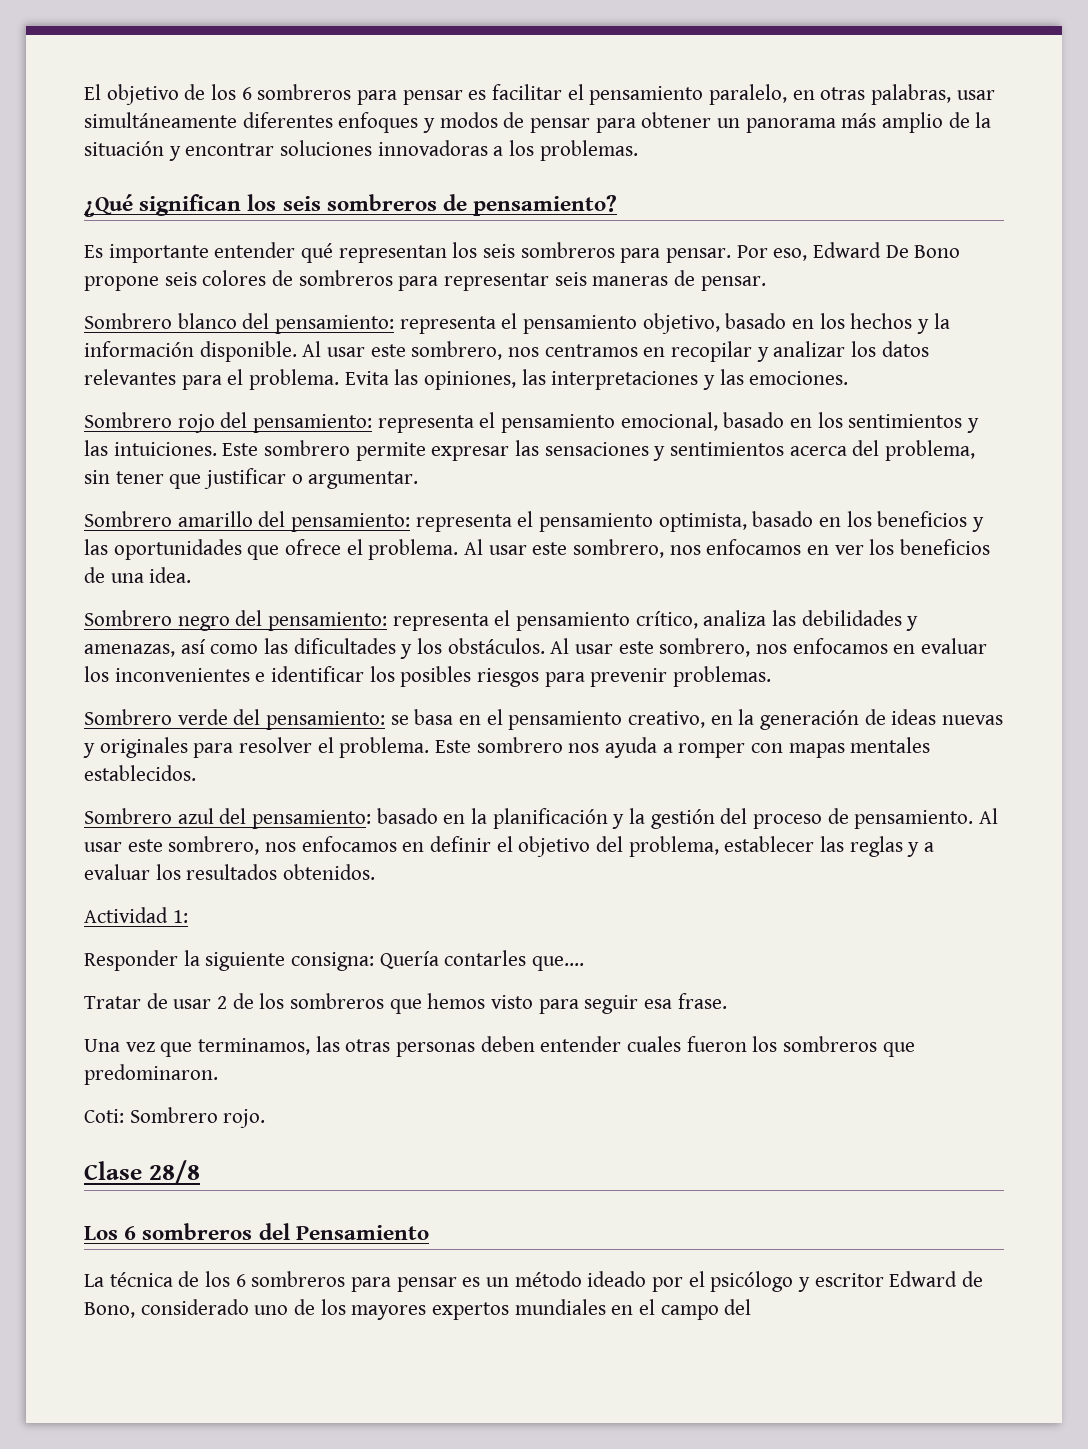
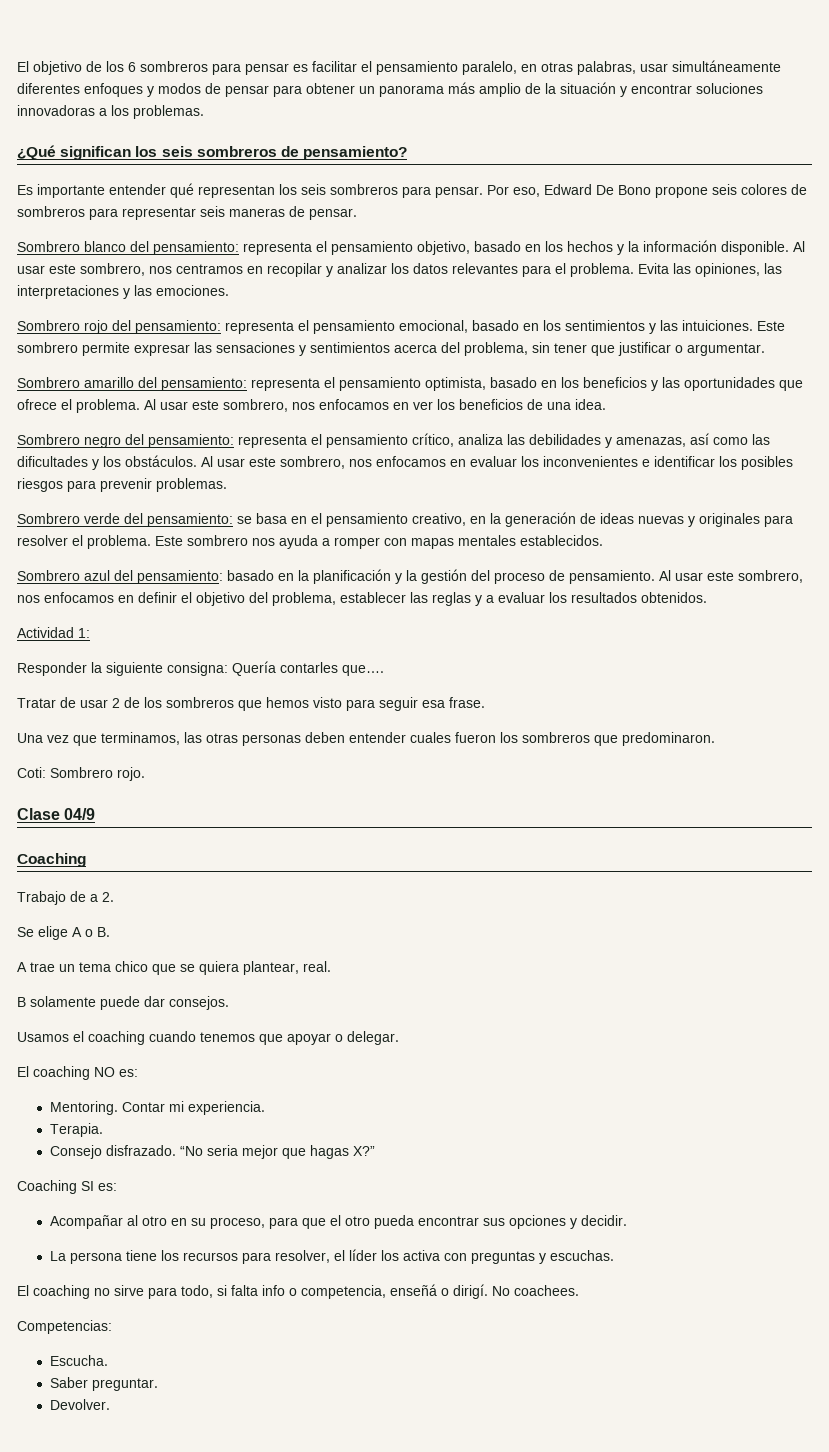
- Clase 28/8
- Los 6 sombreros del Pensamiento
- La técnica de los 6 sombreros para pensar es un método ideado por el psicólogo y escritor Edward de Bono, considerado uno de los mayores expertos mundiales en el campo del
+ Clase 04/9
+ Coaching
+ Trabajo de a 2.
+ Se elige A o B.
+ A trae un tema chico que se quiera plantear, real.
+ B solamente puede dar consejos.
+ Usamos el coaching cuando tenemos que apoyar o delegar.
+ El coaching NO es:
+ Mentoring. Contar mi experiencia.
+ Terapia.
+ Consejo disfrazado. “No seria mejor que hagas X?”
+ Coaching SI es:
+ Acompañar al otro en su proceso, para que el otro pueda encontrar sus opciones y decidir.
+ La persona tiene los recursos para resolver, el líder los activa con preguntas y escuchas.
+ El coaching no sirve para todo, si falta info o competencia, enseñá o dirigí. No coachees.
+ Competencias:
+ Escucha.
+ Saber preguntar.
+ Devolver.

